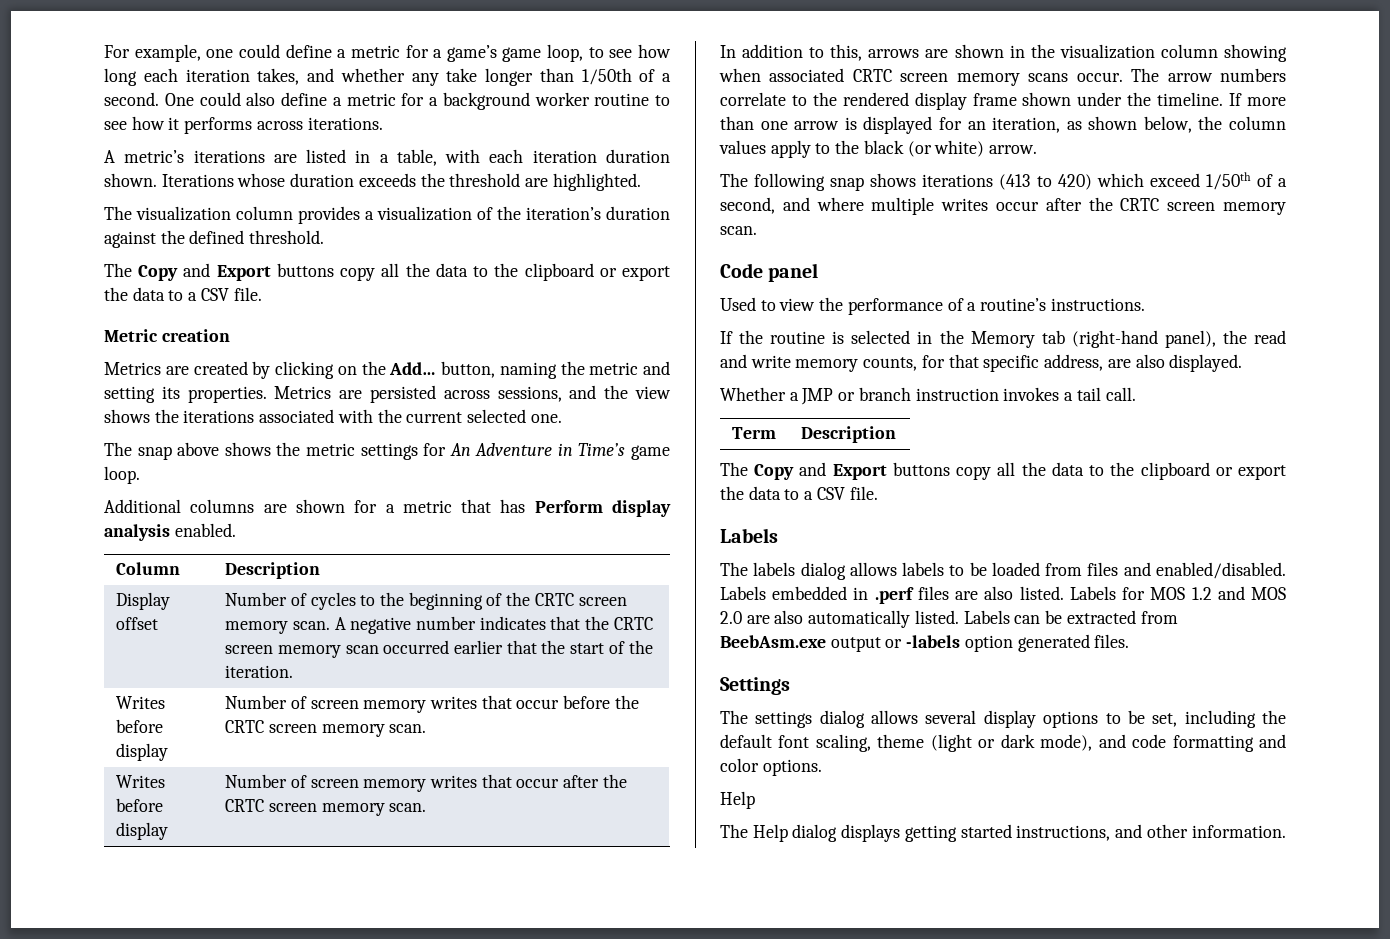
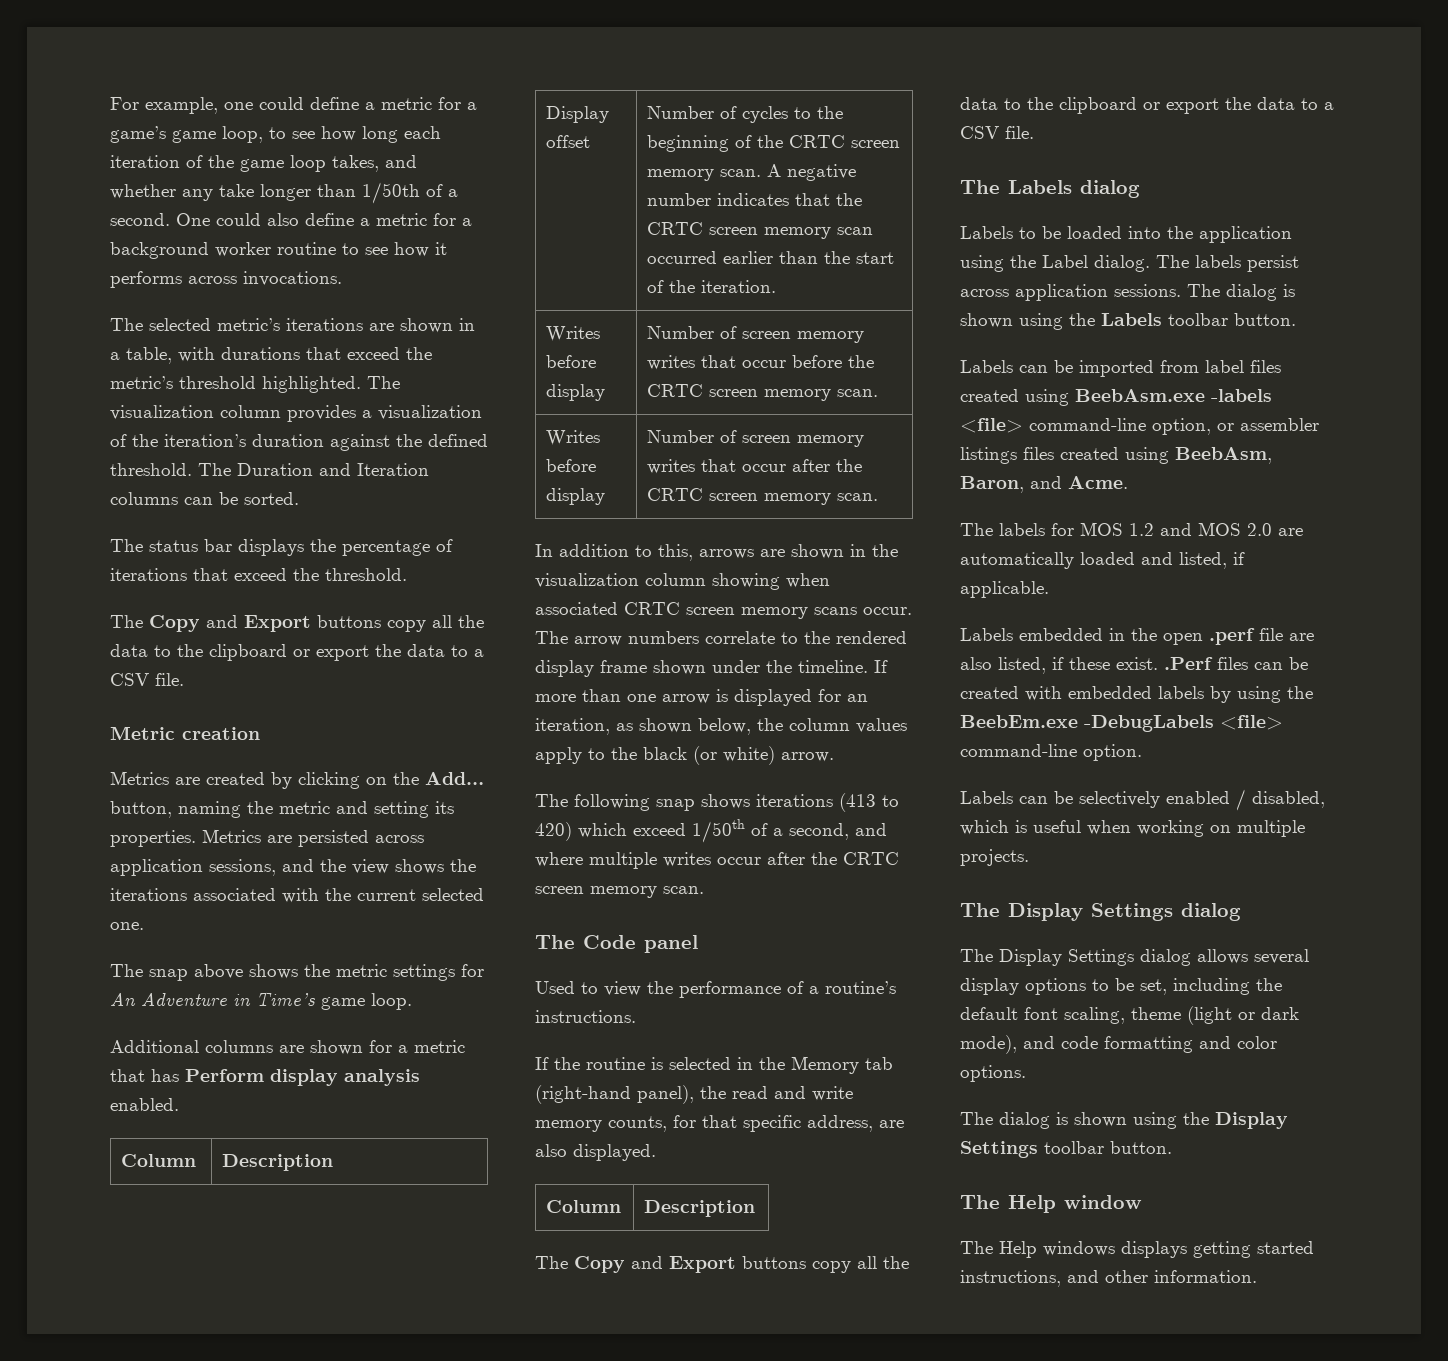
- For example, one could define a metric for a game’s game loop, to see how long each iteration takes, and whether any take longer than 1/50th of a second.
+ For example, one could define a metric for a game’s game loop, to see how long each iteration of the game loop takes, and whether any take longer than 1/50th of a second.
- One could also define a metric for a background worker routine to see how it performs across iterations.
- A metric’s iterations are listed in a table, with each iteration duration shown. Iterations whose duration exceeds the threshold are highlighted.
- The visualization column provides a visualization of the iteration’s duration against the defined threshold.
+ One could also define a metric for a background worker routine to see how it performs across invocations.
+ The selected metric’s iterations are shown in a table, with durations that exceed the metric’s threshold highlighted. The visualization column provides a visualization of the iteration’s duration against the defined threshold. The Duration and Iteration columns can be sorted.
+ The status bar displays the percentage of iterations that exceed the threshold.
- Metrics are persisted across sessions, and the view shows the iterations associated with the current selected one.
+ Metrics are persisted across application sessions, and the view shows the iterations associated with the current selected one.
- Display offset | Number of cycles to the beginning of the CRTC screen memory scan. A negative number indicates that the CRTC screen memory scan occurred earlier that the start of the iteration.
+ Display offset | Number of cycles to the beginning of the CRTC screen memory scan. A negative number indicates that the CRTC screen memory scan occurred earlier than the start of the iteration.
- Code panel
+ The Code panel
  If the routine is selected in the Memory tab (right-hand panel), the read and write memory counts, for that specific address, are also displayed.
- Whether a JMP or branch instruction invokes a tail call.
- Term | Description
+ Column | Description
  The Copy and Export buttons copy all the data to the clipboard or export the data to a CSV file.
- Labels
- The labels dialog allows labels to be loaded from files and enabled/disabled. Labels embedded in .perf files are also listed. Labels for MOS 1.2 and MOS 2.0 are also automatically listed. Labels can be extracted from BeebAsm.exe output or -labels option generated files.
- Settings
- The settings dialog allows several display options to be set, including the default font scaling, theme (light or dark mode), and code formatting and color options.
- Help
- The Help dialog displays getting started instructions, and other information.
+ The Labels dialog
+ Labels to be loaded into the application using the Label dialog. The labels persist across application sessions. The dialog is shown using the Labels toolbar button.
+ Labels can be imported from label files created using BeebAsm.exe -labels <file> command-line option, or assembler listings files created using BeebAsm, Baron, and Acme.
+ The labels for MOS 1.2 and MOS 2.0 are automatically loaded and listed, if applicable.
+ Labels embedded in the open .perf file are also listed, if these exist. .Perf files can be created with embedded labels by using the BeebEm.exe -DebugLabels <file> command-line option.
+ Labels can be selectively enabled / disabled, which is useful when working on multiple projects.
+ The Display Settings dialog
+ The Display Settings dialog allows several display options to be set, including the default font scaling, theme (light or dark mode), and code formatting and color options.
+ The dialog is shown using the Display Settings toolbar button.
+ The Help window
+ The Help windows displays getting started instructions, and other information.

